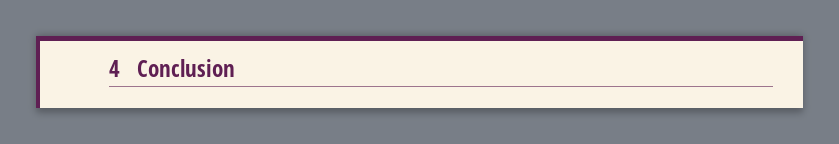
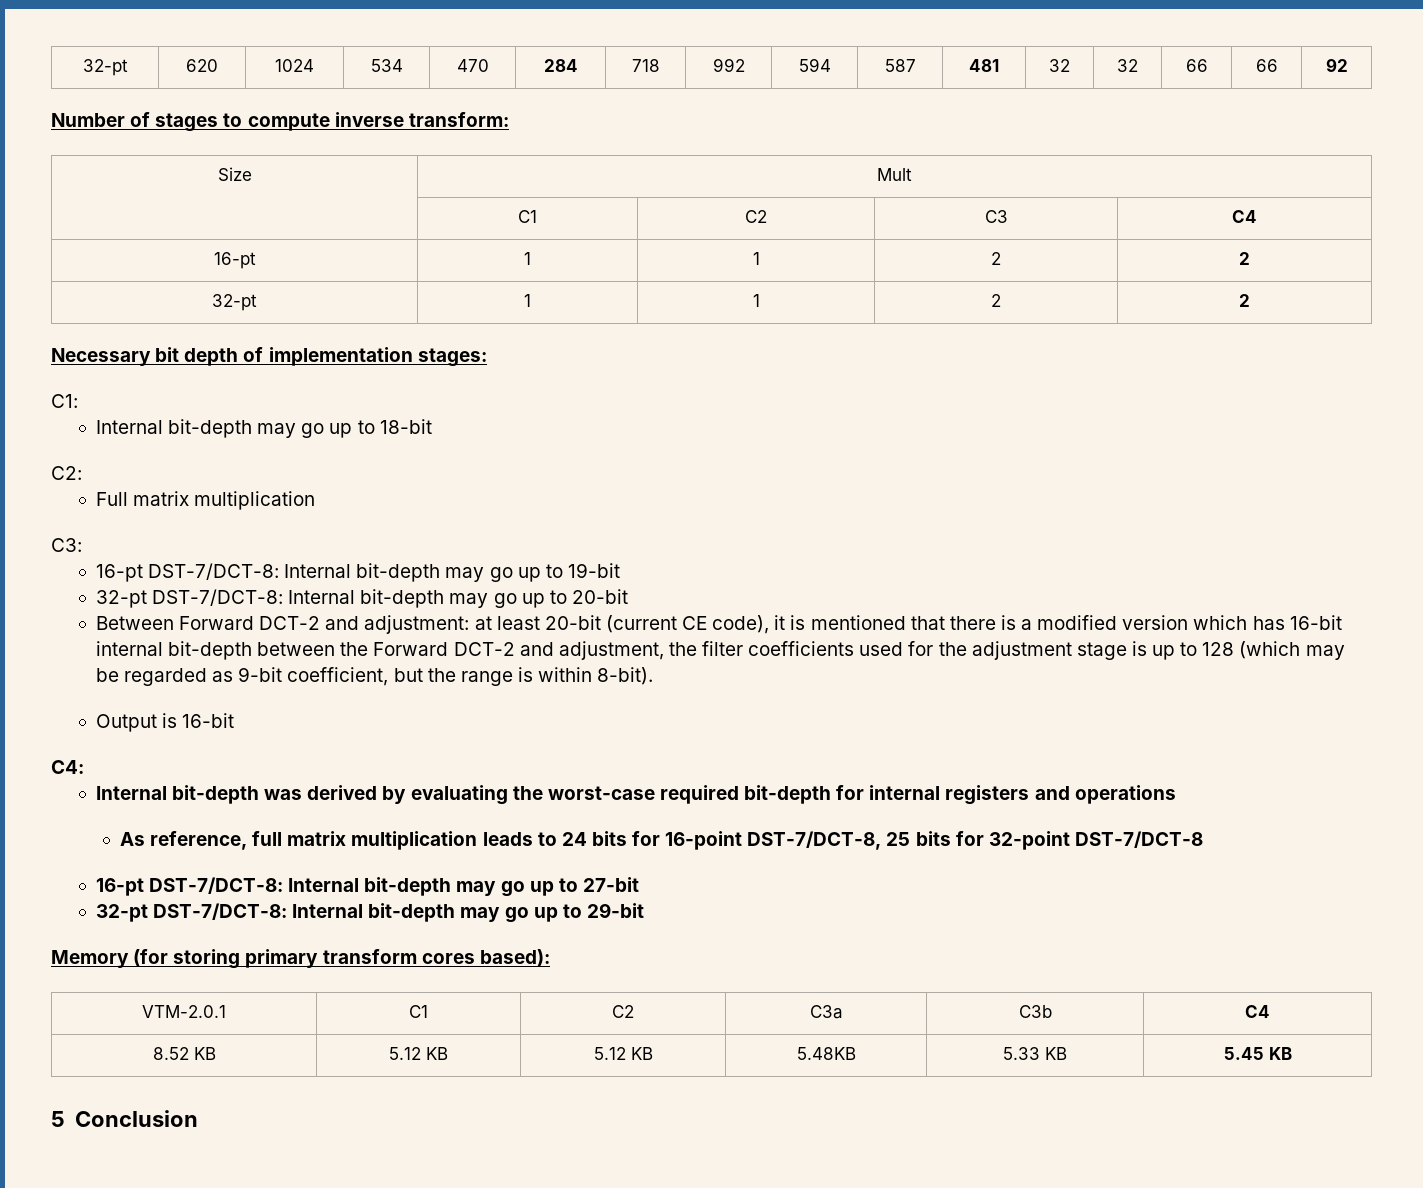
- 4 Conclusion
+ 32-pt | 620 | 1024 | 534 | 470 | 284 | 718 | 992 | 594 | 587 | 481 | 32 | 32 | 66 | 66 | 92
+ Number of stages to compute inverse transform:
+ Size | Mult
+ | C1 | C2 | C3 | C4
+ 16-pt | 1 | 1 | 2 | 2
+ 32-pt | 1 | 1 | 2 | 2
+ Necessary bit depth of implementation stages:
+ C1:
+ Internal bit-depth may go up to 18-bit
+ C2:
+ Full matrix multiplication
+ C3:
+ 16-pt DST-7/DCT-8: Internal bit-depth may go up to 19-bit
+ 32-pt DST-7/DCT-8: Internal bit-depth may go up to 20-bit
+ Between Forward DCT-2 and adjustment: at least 20-bit (current CE code), it is mentioned that there is a modified version which has 16-bit internal bit-depth between the Forward DCT-2 and adjustment, the filter coefficients used for the adjustment stage is up to 128 (which may be regarded as 9-bit coefficient, but the range is within 8-bit).
+ Output is 16-bit
+ C4:
+ Internal bit-depth was derived by evaluating the worst-case required bit-depth for internal registers and operations
+ As reference, full matrix multiplication leads to 24 bits for 16-point DST-7/DCT-8, 25 bits for 32-point DST-7/DCT-8
+ 16-pt DST-7/DCT-8: Internal bit-depth may go up to 27-bit
+ 32-pt DST-7/DCT-8: Internal bit-depth may go up to 29-bit
+ Memory (for storing primary transform cores based):
+ VTM-2.0.1 | C1 | C2 | C3a | C3b | C4
+ 8.52 KB | 5.12 KB | 5.12 KB | 5.48KB | 5.33 KB | 5.45 KB
+ 5 Conclusion

